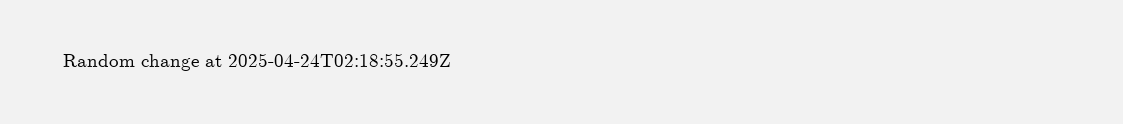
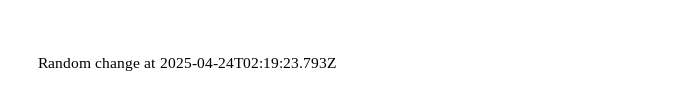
- Random change at 2025-04-24T02:18:55.249Z
+ Random change at 2025-04-24T02:19:23.793Z

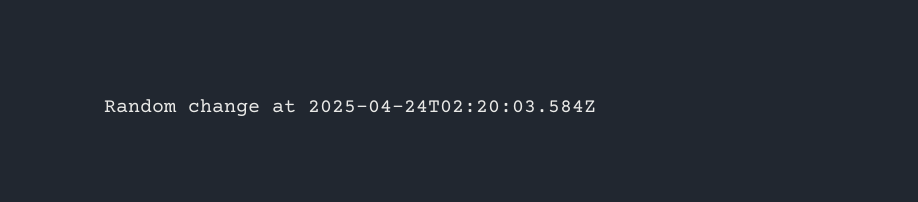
- Random change at 2025-04-24T02:19:23.793Z
+ Random change at 2025-04-24T02:20:03.584Z

